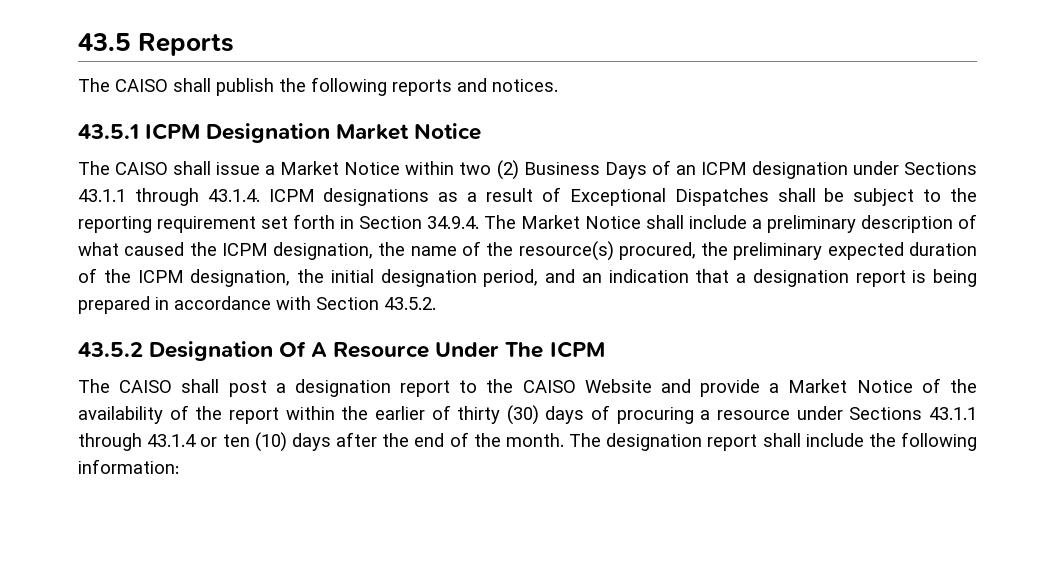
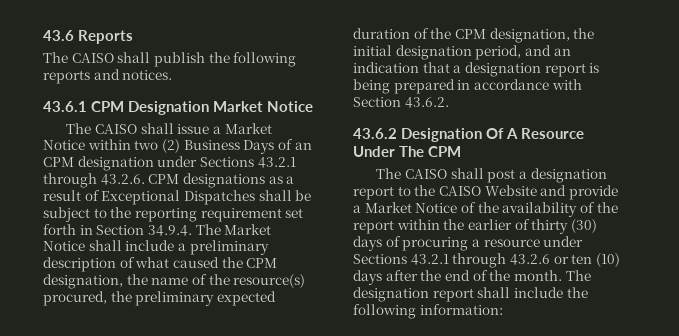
- 43.5 Reports
+ 43.6 Reports
- 43.5.1 ICPM Designation Market Notice
+ 43.6.1 CPM Designation Market Notice
- The CAISO shall issue a Market Notice within two (2) Business Days of an ICPM designation under Sections 43.1.1 through 43.1.4. ICPM designations as a result of Exceptional Dispatches shall be subject to the reporting requirement set forth in Section 34.9.4. The Market Notice shall include a preliminary description of what caused the ICPM designation, the name of the resource(s) procured, the preliminary expected duration of the ICPM designation, the initial designation period, and an indication that a designation report is being prepared in accordance with Section 43.5.2.
- 43.5.2 Designation Of A Resource Under The ICPM
+ The CAISO shall issue a Market Notice within two (2) Business Days of an CPM designation under Sections 43.2.1 through 43.2.6. CPM designations as a result of Exceptional Dispatches shall be subject to the reporting requirement set forth in Section 34.9.4. The Market Notice shall include a preliminary description of what caused the CPM designation, the name of the resource(s) procured, the preliminary expected duration of the CPM designation, the initial designation period, and an indication that a designation report is being prepared in accordance with Section 43.6.2.
+ 43.6.2 Designation Of A Resource Under The CPM
- The CAISO shall post a designation report to the CAISO Website and provide a Market Notice of the availability of the report within the earlier of thirty (30) days of procuring a resource under Sections 43.1.1 through 43.1.4 or ten (10) days after the end of the month.
+ The CAISO shall post a designation report to the CAISO Website and provide a Market Notice of the availability of the report within the earlier of thirty (30) days of procuring a resource under Sections 43.2.1 through 43.2.6 or ten (10) days after the end of the month.

